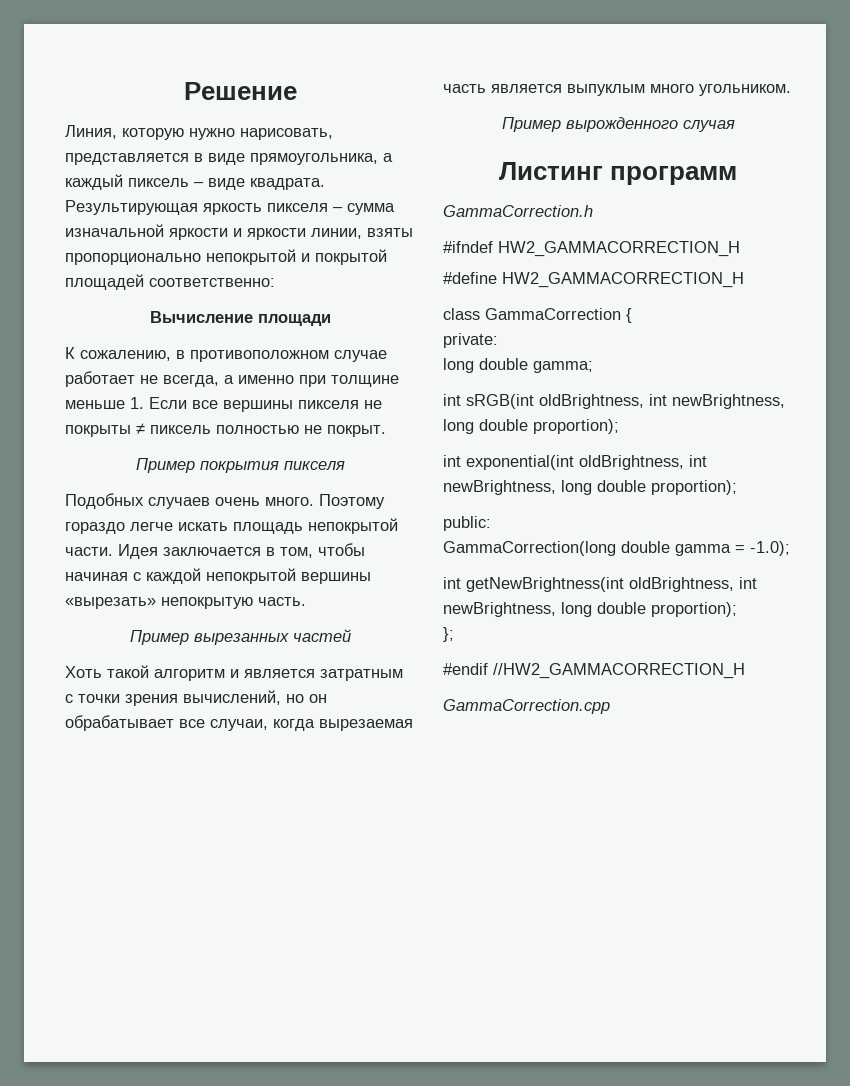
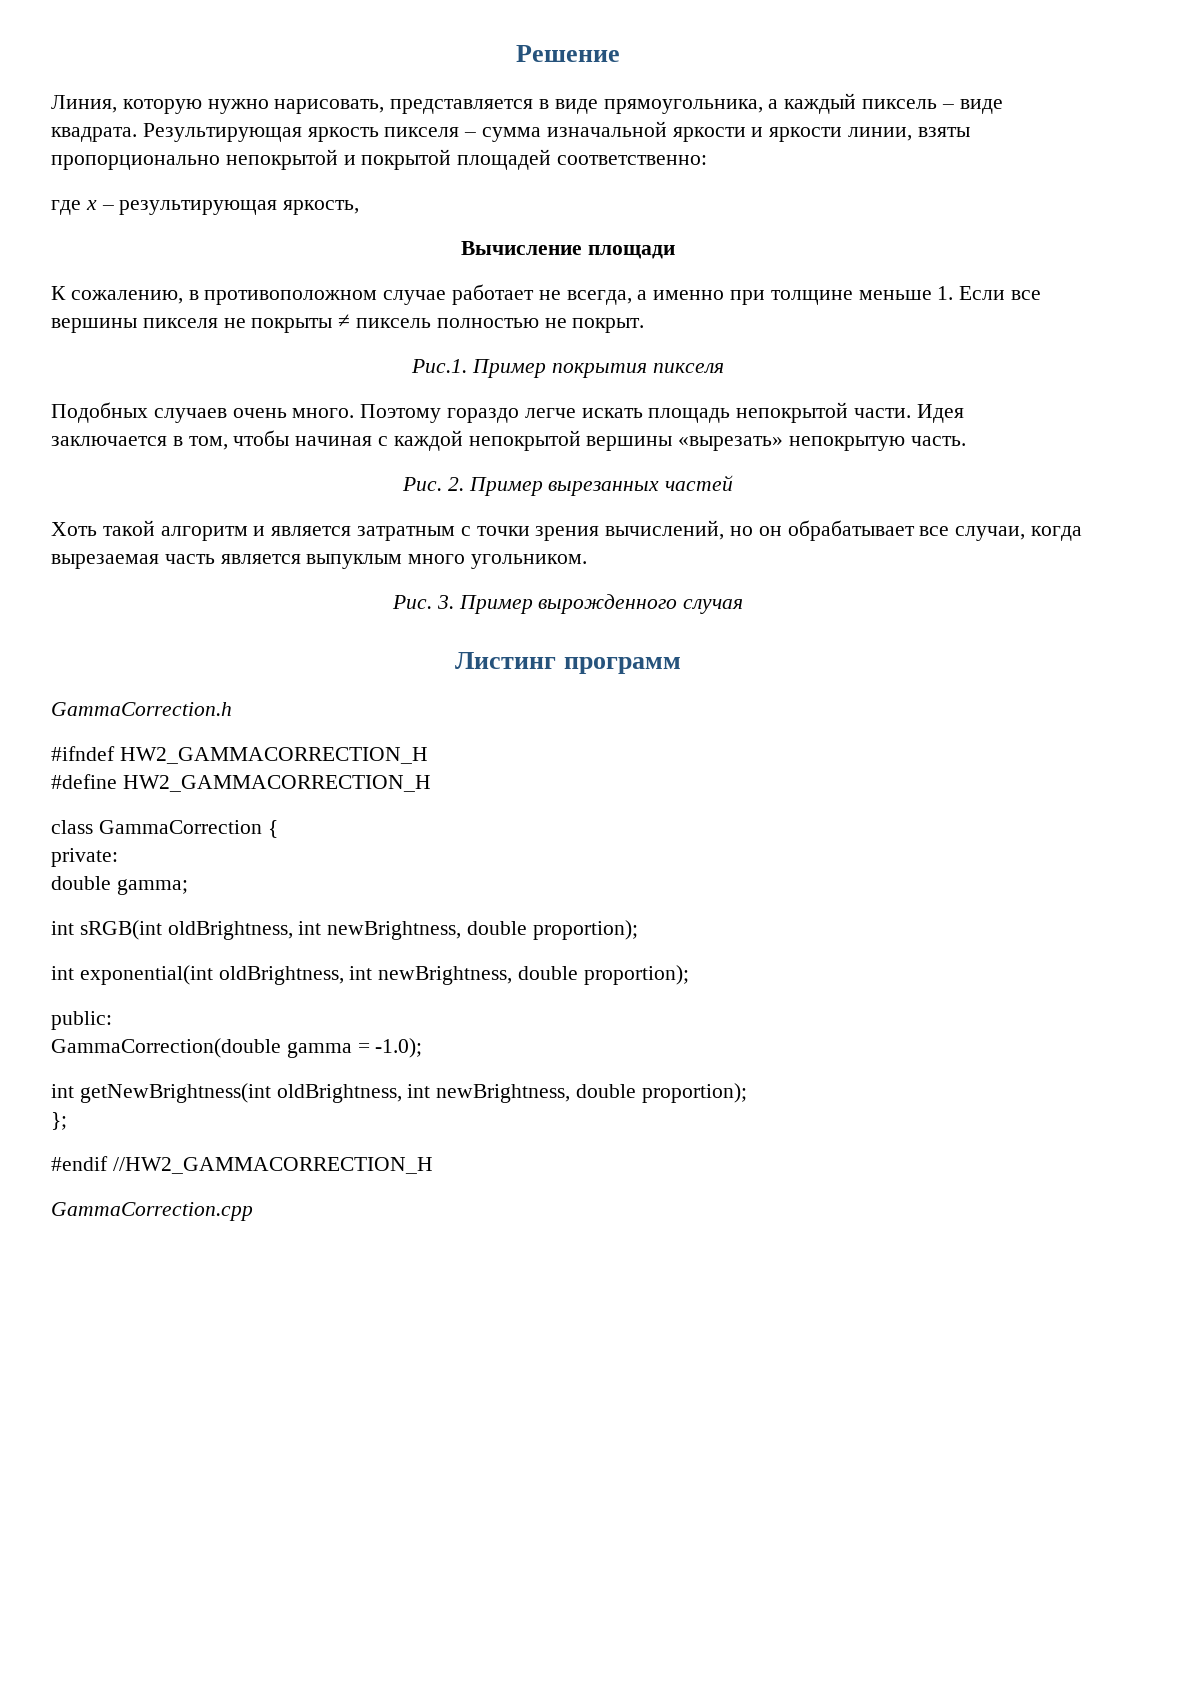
+ где x – результирующая яркость,
- Пример покрытия пикселя
+ Рис.1. Пример покрытия пикселя
- Пример вырезанных частей
+ Рис. 2. Пример вырезанных частей
- Пример вырожденного случая
+ Рис. 3. Пример вырожденного случая
- long double gamma;
+ double gamma;
- int sRGB(int oldBrightness, int newBrightness, long double proportion);
+ int sRGB(int oldBrightness, int newBrightness, double proportion);
- int exponential(int oldBrightness, int newBrightness, long double proportion);
+ int exponential(int oldBrightness, int newBrightness, double proportion);
- GammaCorrection(long double gamma = -1.0);
+ GammaCorrection(double gamma = -1.0);
- int getNewBrightness(int oldBrightness, int newBrightness, long double proportion);
+ int getNewBrightness(int oldBrightness, int newBrightness, double proportion);

